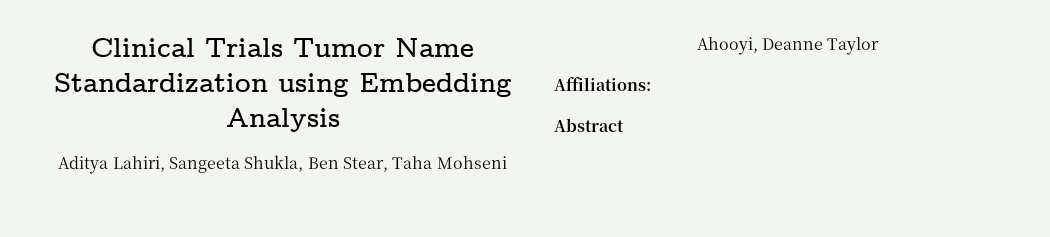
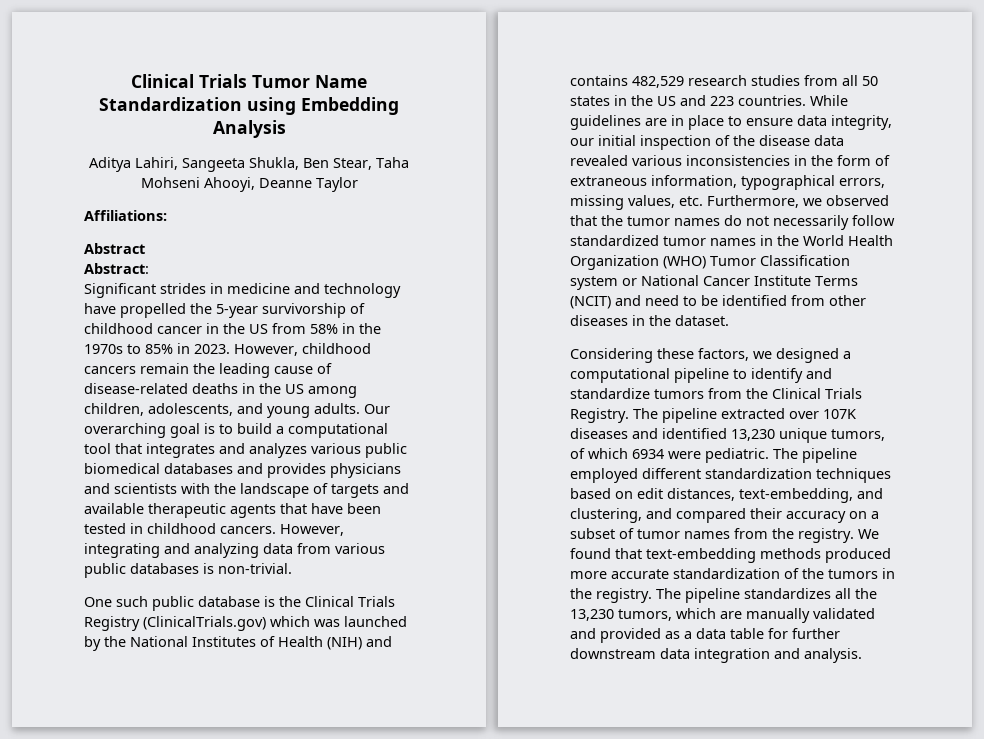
+ Abstract:
+ Significant strides in medicine and technology have propelled the 5-year survivorship of childhood cancer in the US from 58% in the 1970s to 85% in 2023. However, childhood cancers remain the leading cause of disease-related deaths in the US among children, adolescents, and young adults. Our overarching goal is to build a computational tool that integrates and analyzes various public biomedical databases and provides physicians and scientists with the landscape of targets and available therapeutic agents that have been tested in childhood cancers. However, integrating and analyzing data from various public databases is non-trivial.
+ One such public database is the Clinical Trials Registry (ClinicalTrials.gov) which was launched by the National Institutes of Health (NIH) and contains 482,529 research studies from all 50 states in the US and 223 countries. While guidelines are in place to ensure data integrity, our initial inspection of the disease data revealed various inconsistencies in the form of extraneous information, typographical errors, missing values, etc. Furthermore, we observed that the tumor names do not necessarily follow standardized tumor names in the World Health Organization (WHO) Tumor Classification system or National Cancer Institute Terms (NCIT) and need to be identified from other diseases in the dataset.
+ Considering these factors, we designed a computational pipeline to identify and standardize tumors from the Clinical Trials Registry. The pipeline extracted over 107K diseases and identified 13,230 unique tumors, of which 6934 were pediatric. The pipeline employed different standardization techniques based on edit distances, text-embedding, and clustering, and compared their accuracy on a subset of tumor names from the registry. We found that text-embedding methods produced more accurate standardization of the tumors in the registry. The pipeline standardizes all the 13,230 tumors, which are manually validated and provided as a data table for further downstream data integration and analysis.

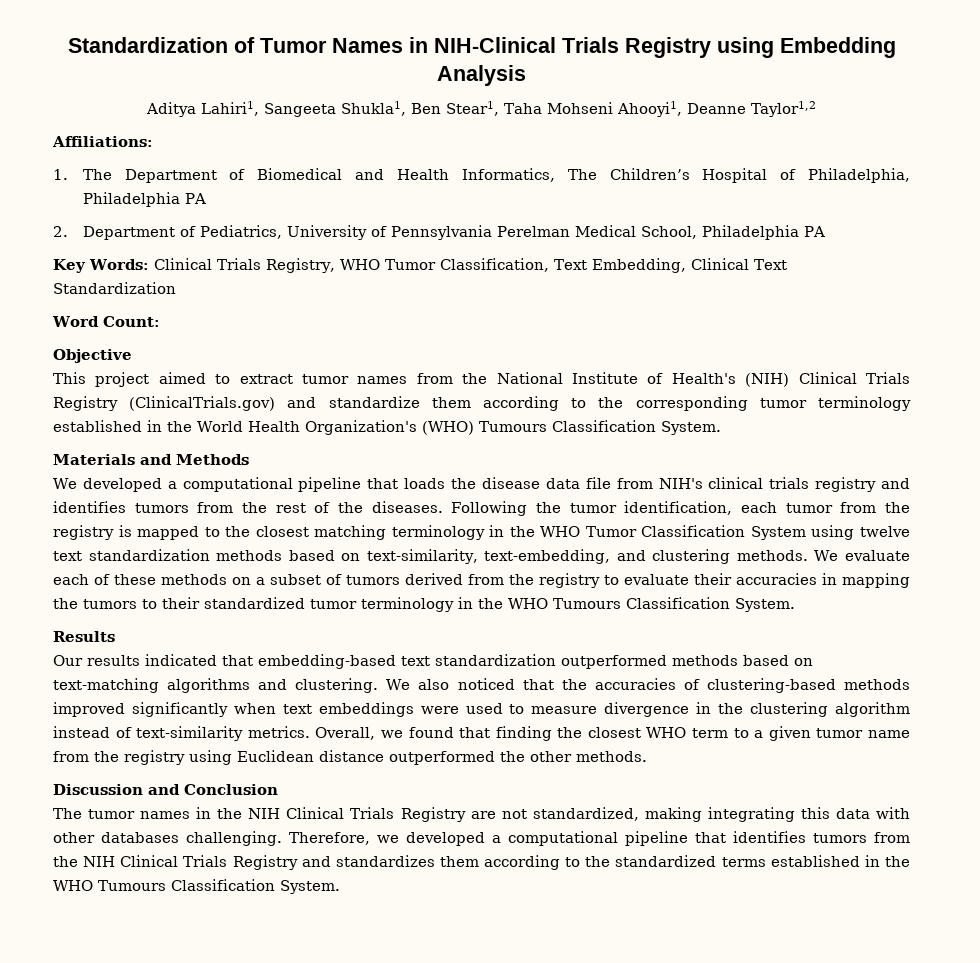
- Clinical Trials Tumor Name Standardization using Embedding Analysis
- Aditya Lahiri, Sangeeta Shukla, Ben Stear, Taha Mohseni Ahooyi, Deanne Taylor
+ Standardization of Tumor Names in NIH-Clinical Trials Registry using Embedding Analysis
+ Aditya Lahiri1, Sangeeta Shukla1, Ben Stear1, Taha Mohseni Ahooyi1, Deanne Taylor1,2
  Affiliations:
- Abstract
- Abstract:
- Significant strides in medicine and technology have propelled the 5-year survivorship of childhood cancer in the US from 58% in the 1970s to 85% in 2023. However, childhood cancers remain the leading cause of disease-related deaths in the US among children, adolescents, and young adults. Our overarching goal is to build a computational tool that integrates and analyzes various public biomedical databases and provides physicians and scientists with the landscape of targets and available therapeutic agents that have been tested in childhood cancers. However, integrating and analyzing data from various public databases is non-trivial.
- One such public database is the Clinical Trials Registry (ClinicalTrials.gov) which was launched by the National Institutes of Health (NIH) and contains 482,529 research studies from all 50 states in the US and 223 countries. While guidelines are in place to ensure data integrity, our initial inspection of the disease data revealed various inconsistencies in the form of extraneous information, typographical errors, missing values, etc. Furthermore, we observed that the tumor names do not necessarily follow standardized tumor names in the World Health Organization (WHO) Tumor Classification system or National Cancer Institute Terms (NCIT) and need to be identified from other diseases in the dataset.
- Considering these factors, we designed a computational pipeline to identify and standardize tumors from the Clinical Trials Registry. The pipeline extracted over 107K diseases and identified 13,230 unique tumors, of which 6934 were pediatric. The pipeline employed different standardization techniques based on edit distances, text-embedding, and clustering, and compared their accuracy on a subset of tumor names from the registry. We found that text-embedding methods produced more accurate standardization of the tumors in the registry. The pipeline standardizes all the 13,230 tumors, which are manually validated and provided as a data table for further downstream data integration and analysis.
+ 1. The Department of Biomedical and Health Informatics, The Children’s Hospital of Philadelphia, Philadelphia PA
+ 2. Department of Pediatrics, University of Pennsylvania Perelman Medical School, Philadelphia PA
+ Key Words: Clinical Trials Registry, WHO Tumor Classification, Text Embedding, Clinical Text Standardization
+ Word Count:
+ Objective
+ This project aimed to extract tumor names from the National Institute of Health's (NIH) Clinical Trials Registry (ClinicalTrials.gov) and standardize them according to the corresponding tumor terminology established in the World Health Organization's (WHO) Tumours Classification System.
+ Materials and Methods
+ We developed a computational pipeline that loads the disease data file from NIH's clinical trials registry and identifies tumors from the rest of the diseases. Following the tumor identification, each tumor from the registry is mapped to the closest matching terminology in the WHO Tumor Classification System using twelve text standardization methods based on text-similarity, text-embedding, and clustering methods. We evaluate each of these methods on a subset of tumors derived from the registry to evaluate their accuracies in mapping the tumors to their standardized tumor terminology in the WHO Tumours Classification System.
+ Results
+ Our results indicated that embedding-based text standardization outperformed methods based on text-matching algorithms and clustering. We also noticed that the accuracies of clustering-based methods improved significantly when text embeddings were used to measure divergence in the clustering algorithm instead of text-similarity metrics. Overall, we found that finding the closest WHO term to a given tumor name from the registry using Euclidean distance outperformed the other methods.
+ Discussion and Conclusion
+ The tumor names in the NIH Clinical Trials Registry are not standardized, making integrating this data with other databases challenging. Therefore, we developed a computational pipeline that identifies tumors from the NIH Clinical Trials Registry and standardizes them according to the standardized terms established in the WHO Tumours Classification System.

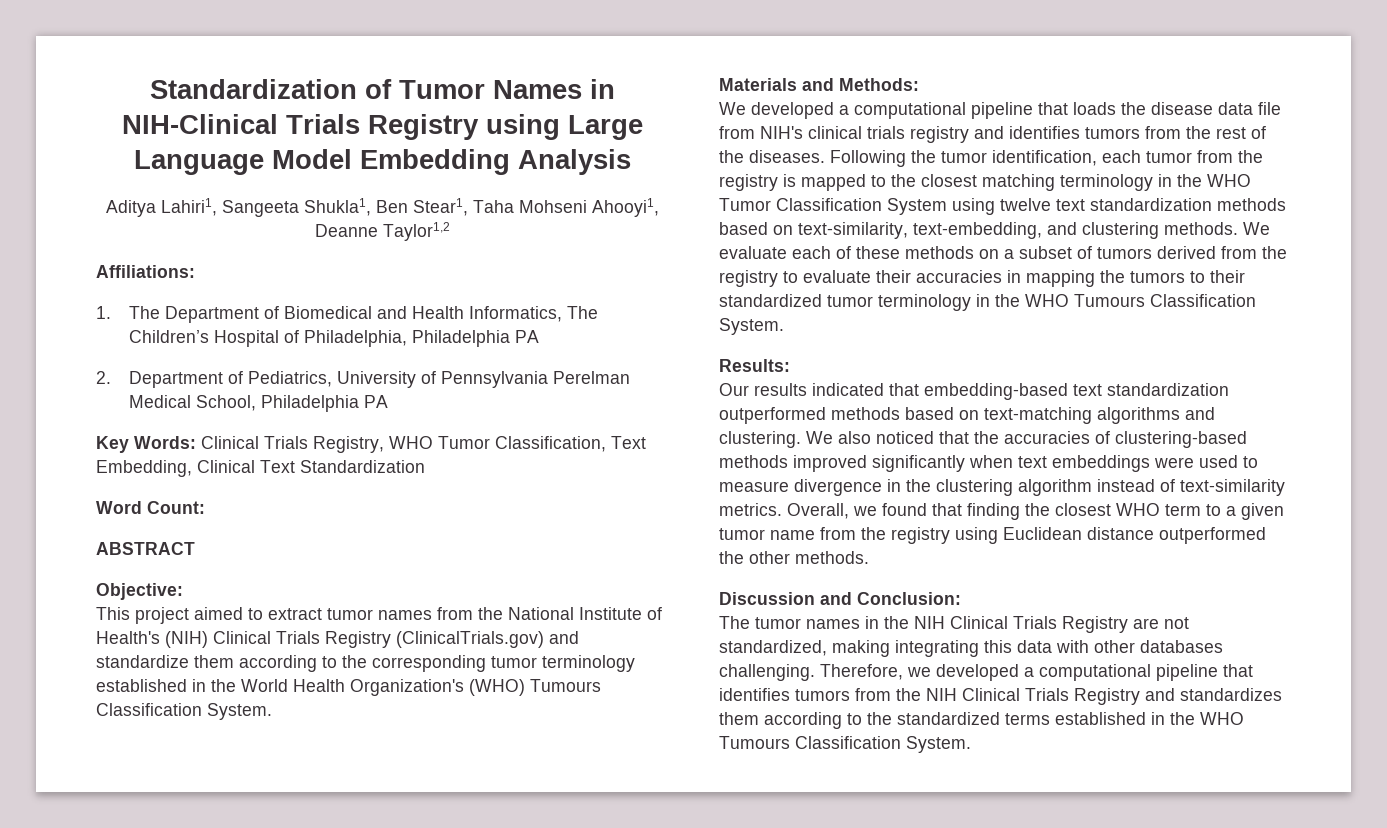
- Standardization of Tumor Names in NIH-Clinical Trials Registry using Embedding Analysis
+ Standardization of Tumor Names in NIH-Clinical Trials Registry using Large Language Model Embedding Analysis
- Objective
+ ABSTRACT
+ Objective:
- Materials and Methods
+ Materials and Methods:
- Results
+ Results:
- Discussion and Conclusion
+ Discussion and Conclusion:

